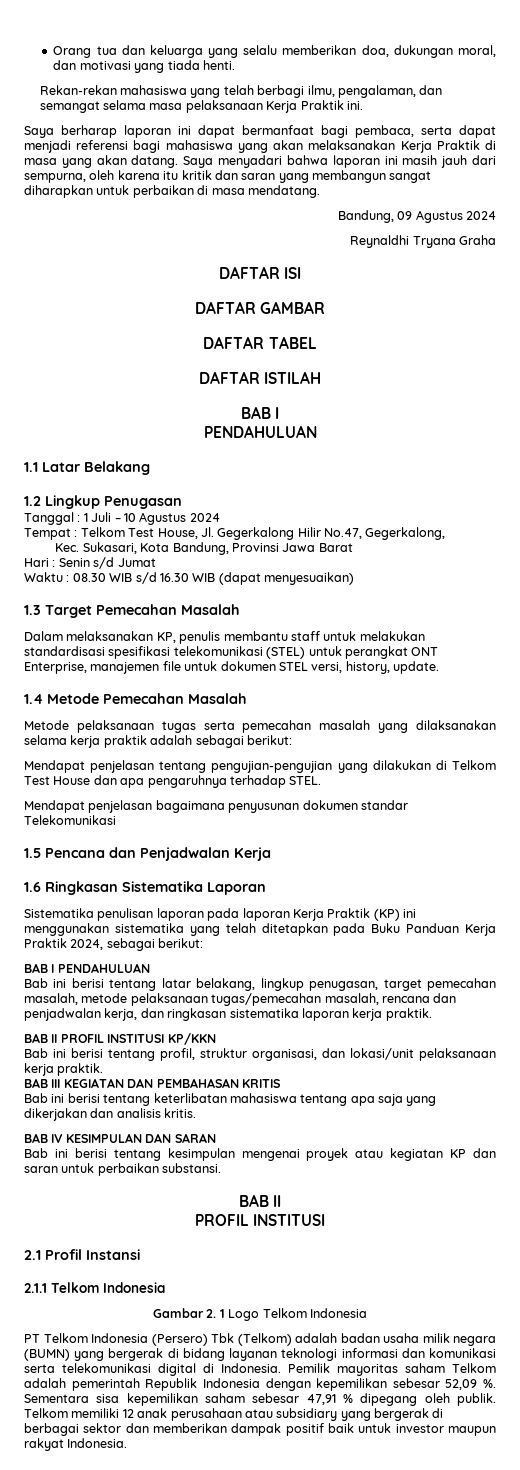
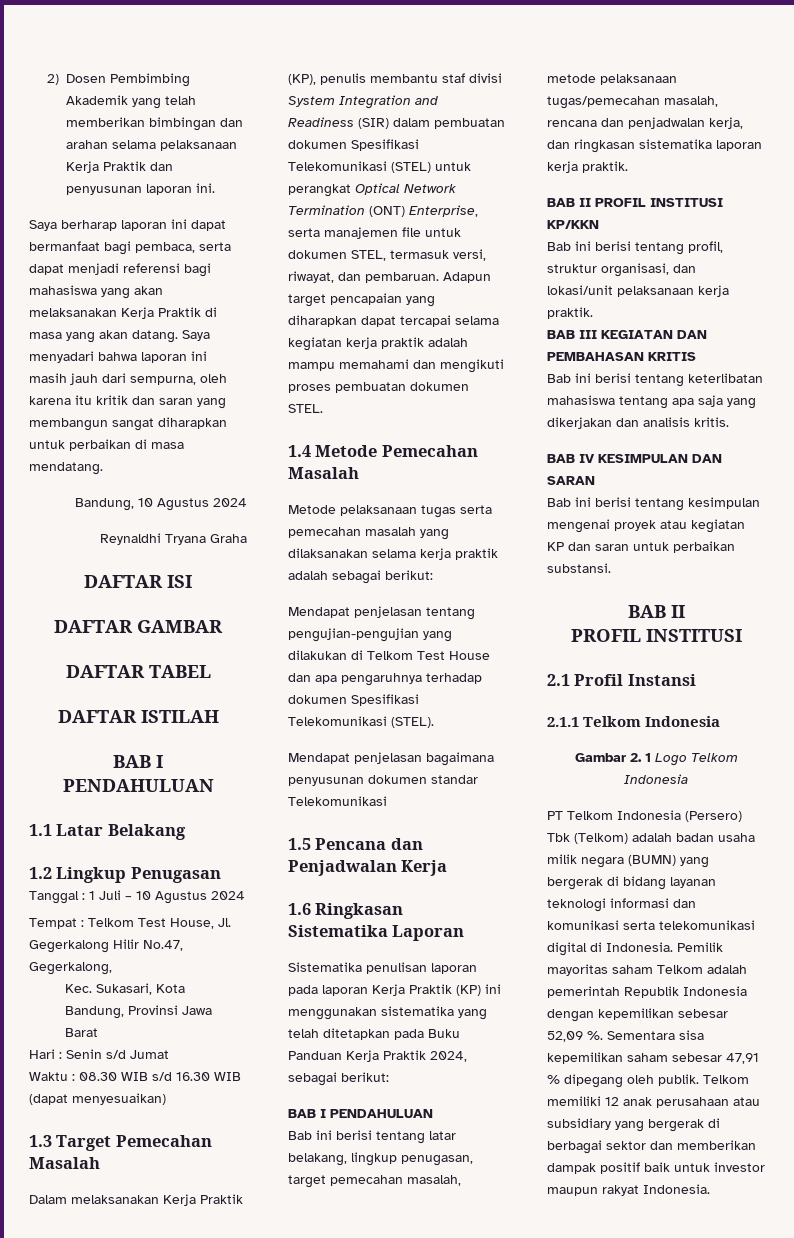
- Orang tua dan keluarga yang selalu memberikan doa, dukungan moral, dan motivasi yang tiada henti.
- Rekan-rekan mahasiswa yang telah berbagi ilmu, pengalaman, dan semangat selama masa pelaksanaan Kerja Praktik ini.
+ 2) Dosen Pembimbing Akademik yang telah memberikan bimbingan dan arahan selama pelaksanaan Kerja Praktik dan penyusunan laporan ini.
- Bandung, 09 Agustus 2024
+ Bandung, 10 Agustus 2024
- Dalam melaksanakan KP, penulis membantu staff untuk melakukan standardisasi spesifikasi telekomunikasi (STEL) untuk perangkat ONT Enterprise, manajemen file untuk dokumen STEL versi, history, update.
+ Dalam melaksanakan Kerja Praktik (KP), penulis membantu staf divisi System Integration and Readiness (SIR) dalam pembuatan dokumen Spesifikasi Telekomunikasi (STEL) untuk perangkat Optical Network Termination (ONT) Enterprise, serta manajemen file untuk dokumen STEL, termasuk versi, riwayat, dan pembaruan. Adapun target pencapaian yang diharapkan dapat tercapai selama kegiatan kerja praktik adalah mampu memahami dan mengikuti proses pembuatan dokumen STEL.
- Mendapat penjelasan tentang pengujian-pengujian yang dilakukan di Telkom Test House dan apa pengaruhnya terhadap STEL.
+ Mendapat penjelasan tentang pengujian-pengujian yang dilakukan di Telkom Test House dan apa pengaruhnya terhadap dokumen Spesifikasi Telekomunikasi (STEL).

